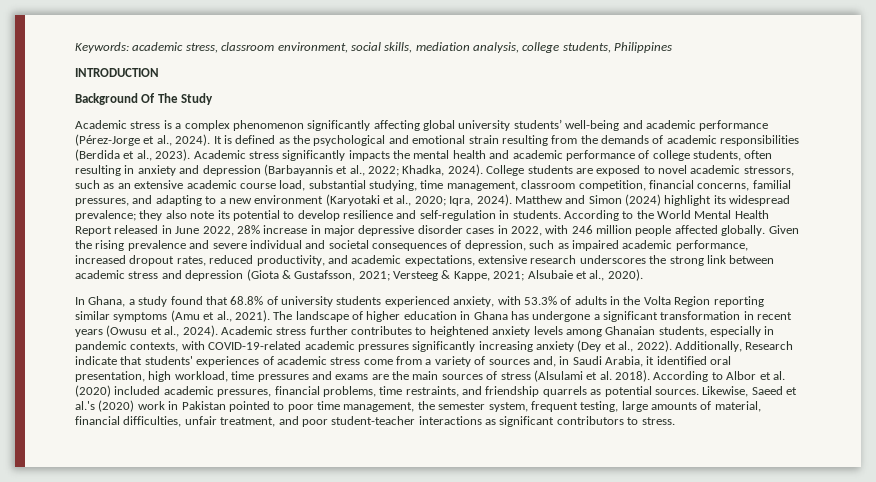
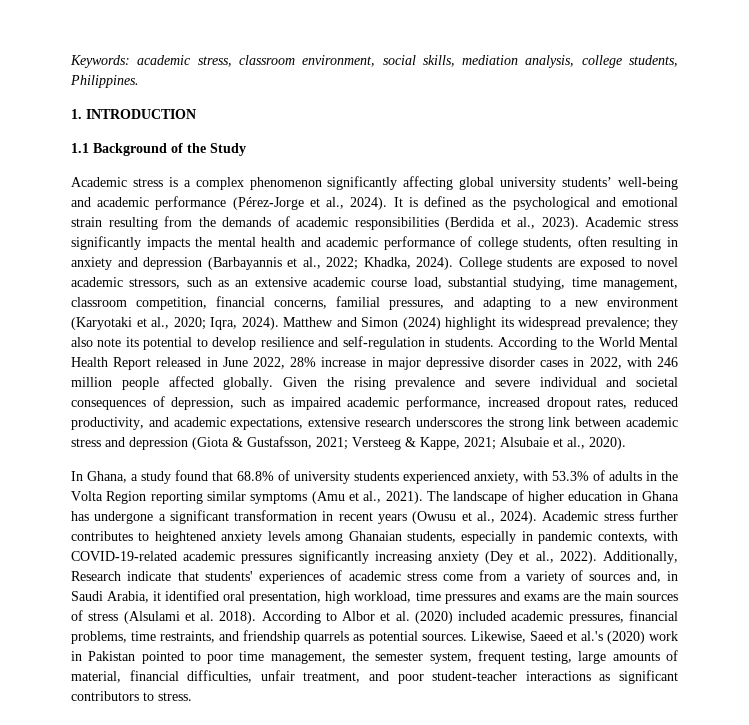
- Keywords: academic stress, classroom environment, social skills, mediation analysis, college students, Philippines
- INTRODUCTION
+ Keywords: academic stress, classroom environment, social skills, mediation analysis, college students, Philippines.
+ 1. INTRODUCTION
- Background Of The Study
+ 1.1 Background of the Study

